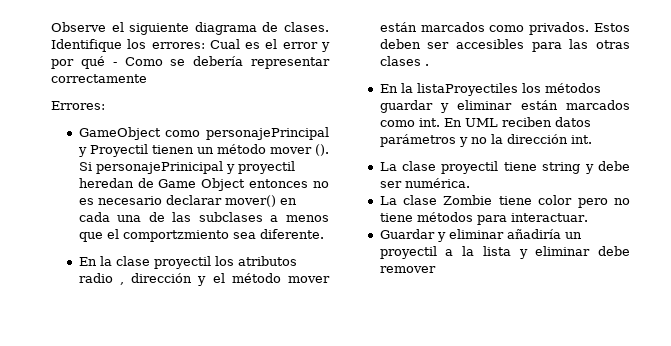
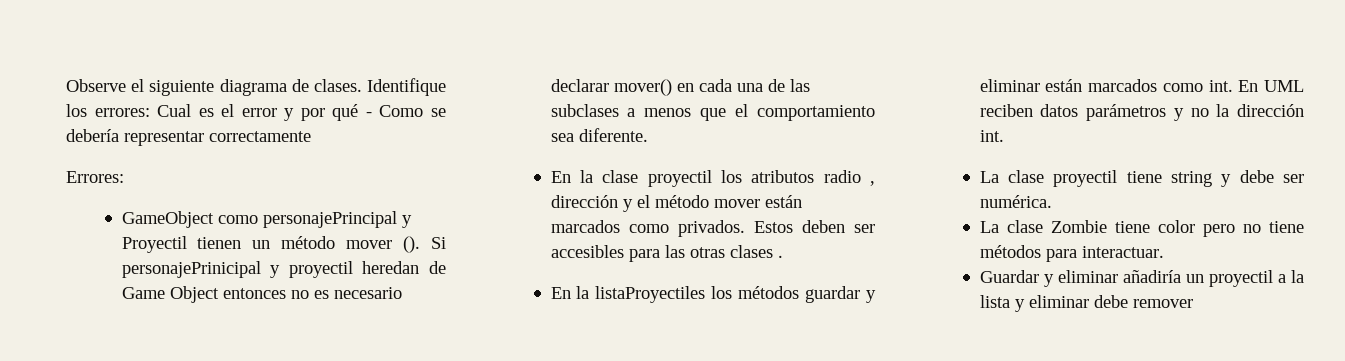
- Si personajePrinicipal y proyectil heredan de Game Object entonces no es necesario declarar mover() en cada una de las subclases a menos que el comportzmiento sea diferente.
+ Si personajePrinicipal y proyectil heredan de Game Object entonces no es necesario declarar mover() en cada una de las subclases a menos que el comportamiento sea diferente.

